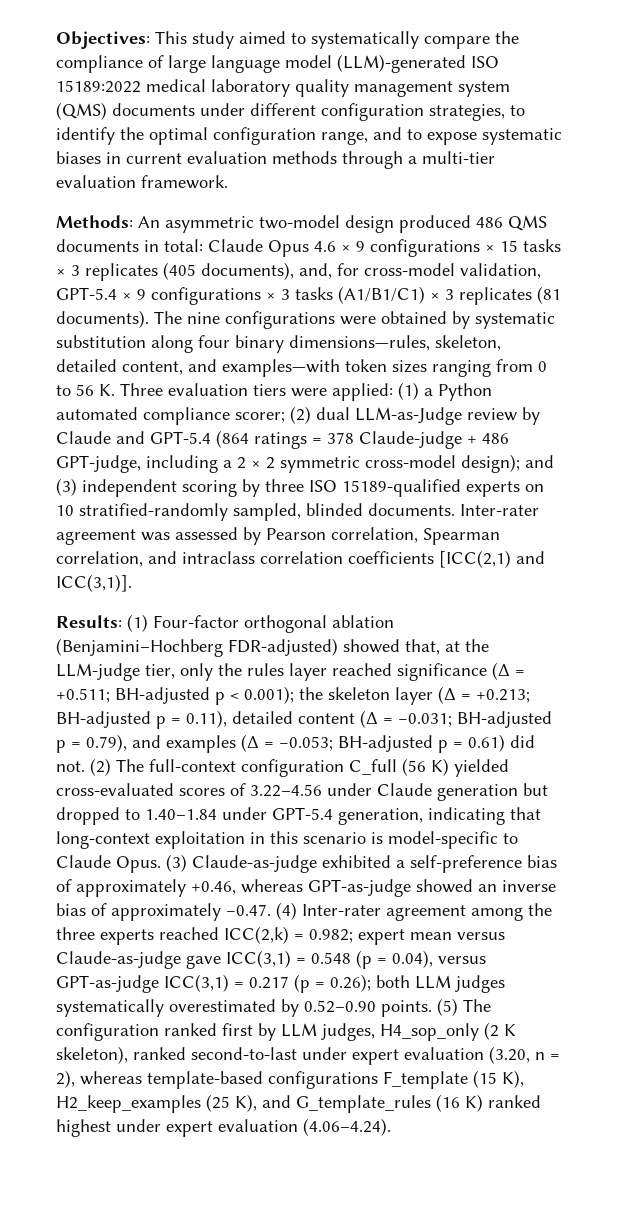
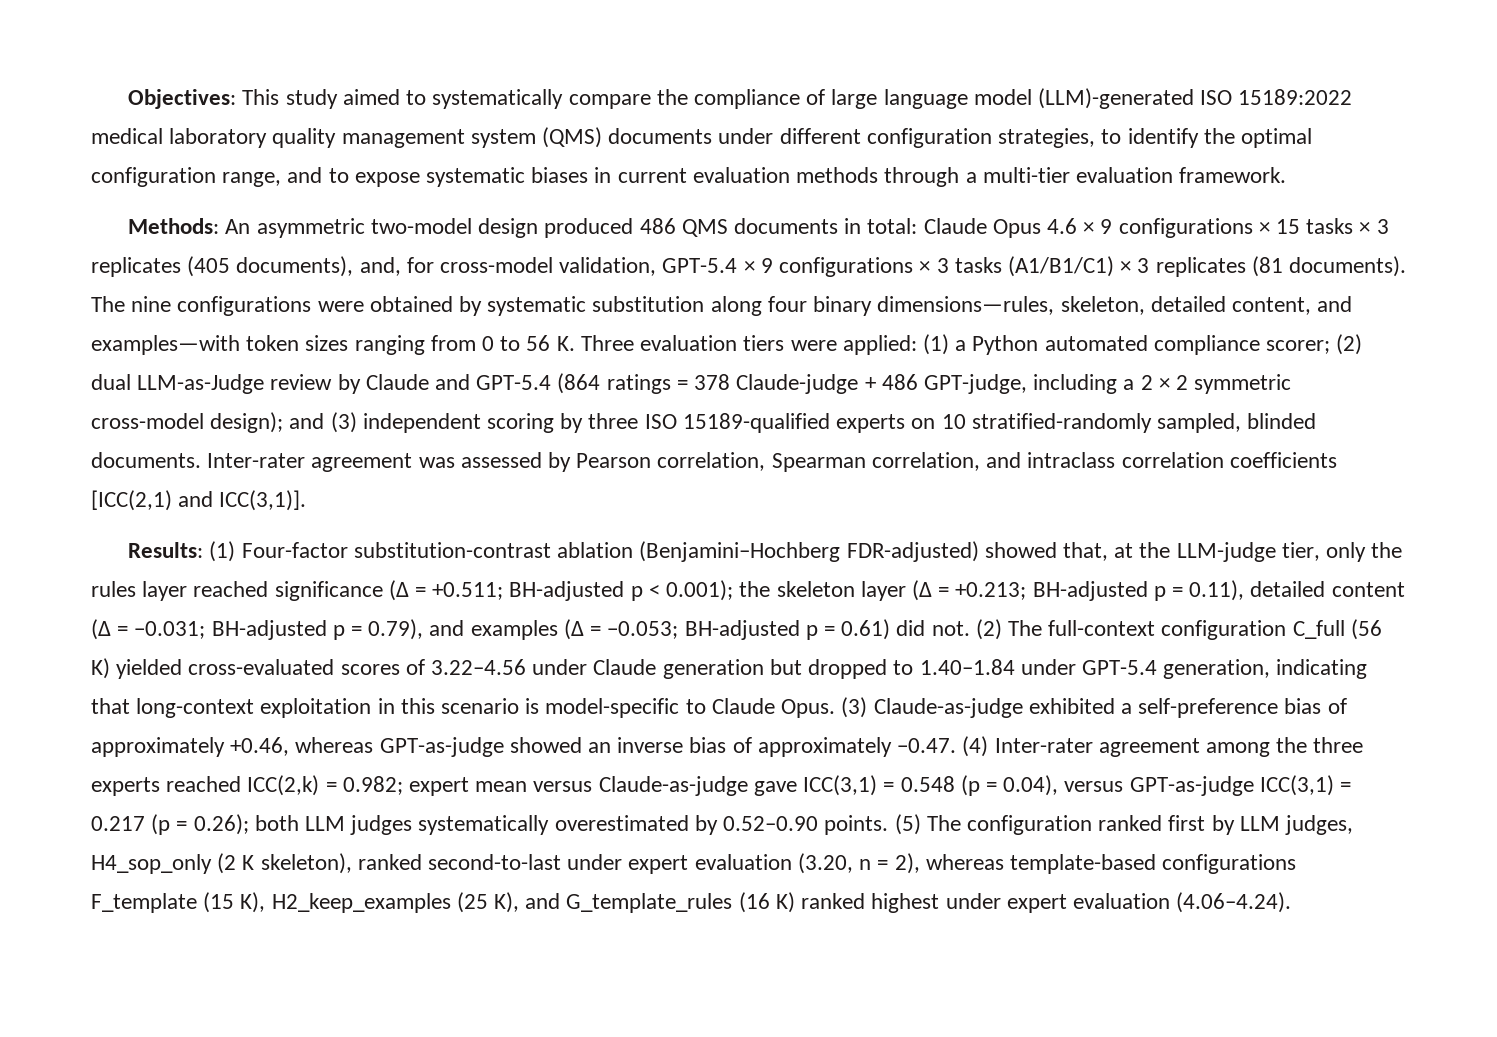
- Results: (1) Four-factor orthogonal ablation (Benjamini–Hochberg FDR-adjusted) showed that, at the LLM-judge tier, only the rules layer reached significance (Δ = +0.511; BH-adjusted p < 0.001); the skeleton layer (Δ = +0.213; BH-adjusted p = 0.11), detailed content (Δ = −0.031; BH-adjusted p = 0.79), and examples (Δ = −0.053; BH-adjusted p = 0.61) did not.
+ Results: (1) Four-factor substitution-contrast ablation (Benjamini–Hochberg FDR-adjusted) showed that, at the LLM-judge tier, only the rules layer reached significance (Δ = +0.511; BH-adjusted p < 0.001); the skeleton layer (Δ = +0.213; BH-adjusted p = 0.11), detailed content (Δ = −0.031; BH-adjusted p = 0.79), and examples (Δ = −0.053; BH-adjusted p = 0.61) did not.

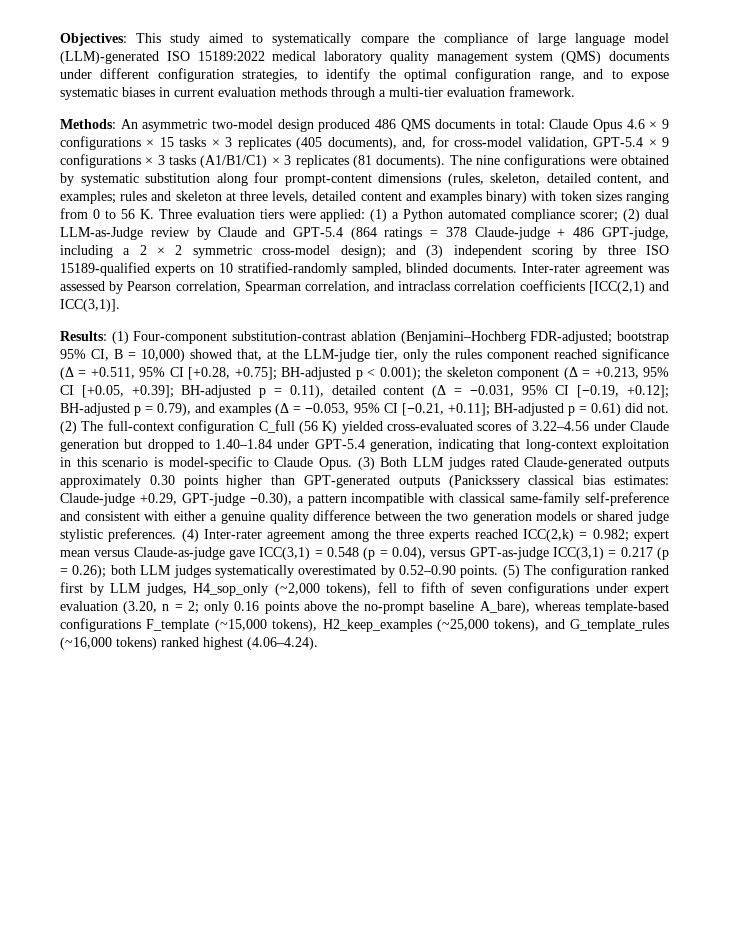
- The nine configurations were obtained by systematic substitution along four binary dimensions—rules, skeleton, detailed content, and examples—with token sizes ranging from 0 to 56 K. Three evaluation tiers were applied:
+ The nine configurations were obtained by systematic substitution along four prompt-content dimensions (rules, skeleton, detailed content, and examples; rules and skeleton at three levels, detailed content and examples binary) with token sizes ranging from 0 to 56 K. Three evaluation tiers were applied:
- Results: (1) Four-factor substitution-contrast ablation (Benjamini–Hochberg FDR-adjusted) showed that, at the LLM-judge tier, only the rules layer reached significance (Δ = +0.511; BH-adjusted p < 0.001); the skeleton layer (Δ = +0.213; BH-adjusted p = 0.11), detailed content (Δ = −0.031; BH-adjusted p = 0.79), and examples (Δ = −0.053; BH-adjusted p = 0.61) did not.
+ Results: (1) Four-component substitution-contrast ablation (Benjamini–Hochberg FDR-adjusted; bootstrap 95% CI, B = 10,000) showed that, at the LLM-judge tier, only the rules component reached significance (Δ = +0.511, 95% CI [+0.28, +0.75]; BH-adjusted p < 0.001); the skeleton component (Δ = +0.213, 95% CI [+0.05, +0.39]; BH-adjusted p = 0.11), detailed content (Δ = −0.031, 95% CI [−0.19, +0.12]; BH-adjusted p = 0.79), and examples (Δ = −0.053, 95% CI [−0.21, +0.11]; BH-adjusted p = 0.61) did not.
- (3) Claude-as-judge exhibited a self-preference bias of approximately +0.46, whereas GPT-as-judge showed an inverse bias of approximately −0.47. (4) Inter-rater agreement among the three experts reached ICC(2,k) = 0.982; expert mean versus Claude-as-judge gave ICC(3,1) = 0.548 (p = 0.04), versus GPT-as-judge ICC(3,1) = 0.217 (p = 0.26); both LLM judges systematically overestimated by 0.52–0.90 points.
+ (3) Both LLM judges rated Claude-generated outputs approximately 0.30 points higher than GPT-generated outputs (Panickssery classical bias estimates: Claude-judge +0.29, GPT-judge −0.30), a pattern incompatible with classical same-family self-preference and consistent with either a genuine quality difference between the two generation models or shared judge stylistic preferences. (4) Inter-rater agreement among the three experts reached ICC(2,k) = 0.982; expert mean versus Claude-as-judge gave ICC(3,1) = 0.548 (p = 0.04), versus GPT-as-judge ICC(3,1) = 0.217 (p = 0.26); both LLM judges systematically overestimated by 0.52–0.90 points.
- (5) The configuration ranked first by LLM judges, H4_sop_only (2 K skeleton), ranked second-to-last under expert evaluation (3.20, n = 2), whereas template-based configurations F_template (15 K), H2_keep_examples (25 K), and G_template_rules (16 K) ranked highest under expert evaluation (4.06–4.24).
+ (5) The configuration ranked first by LLM judges, H4_sop_only (~2,000 tokens), fell to fifth of seven configurations under expert evaluation (3.20, n = 2; only 0.16 points above the no-prompt baseline A_bare), whereas template-based configurations F_template (~15,000 tokens), H2_keep_examples (~25,000 tokens), and G_template_rules (~16,000 tokens) ranked highest (4.06–4.24).

